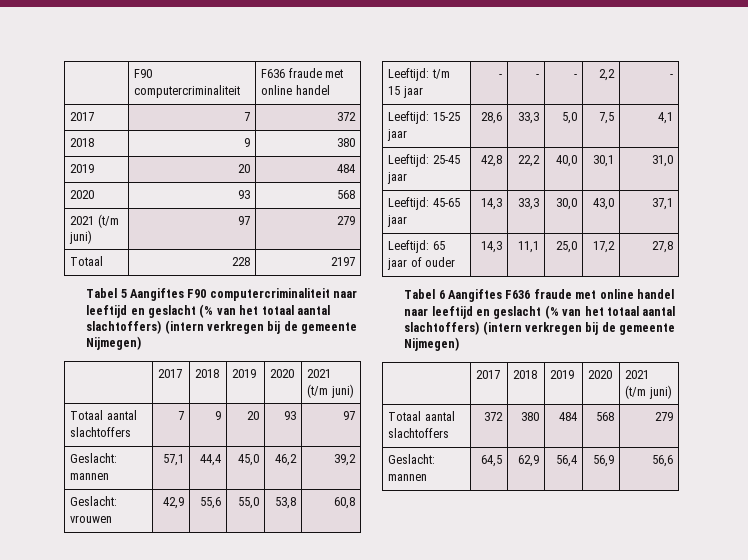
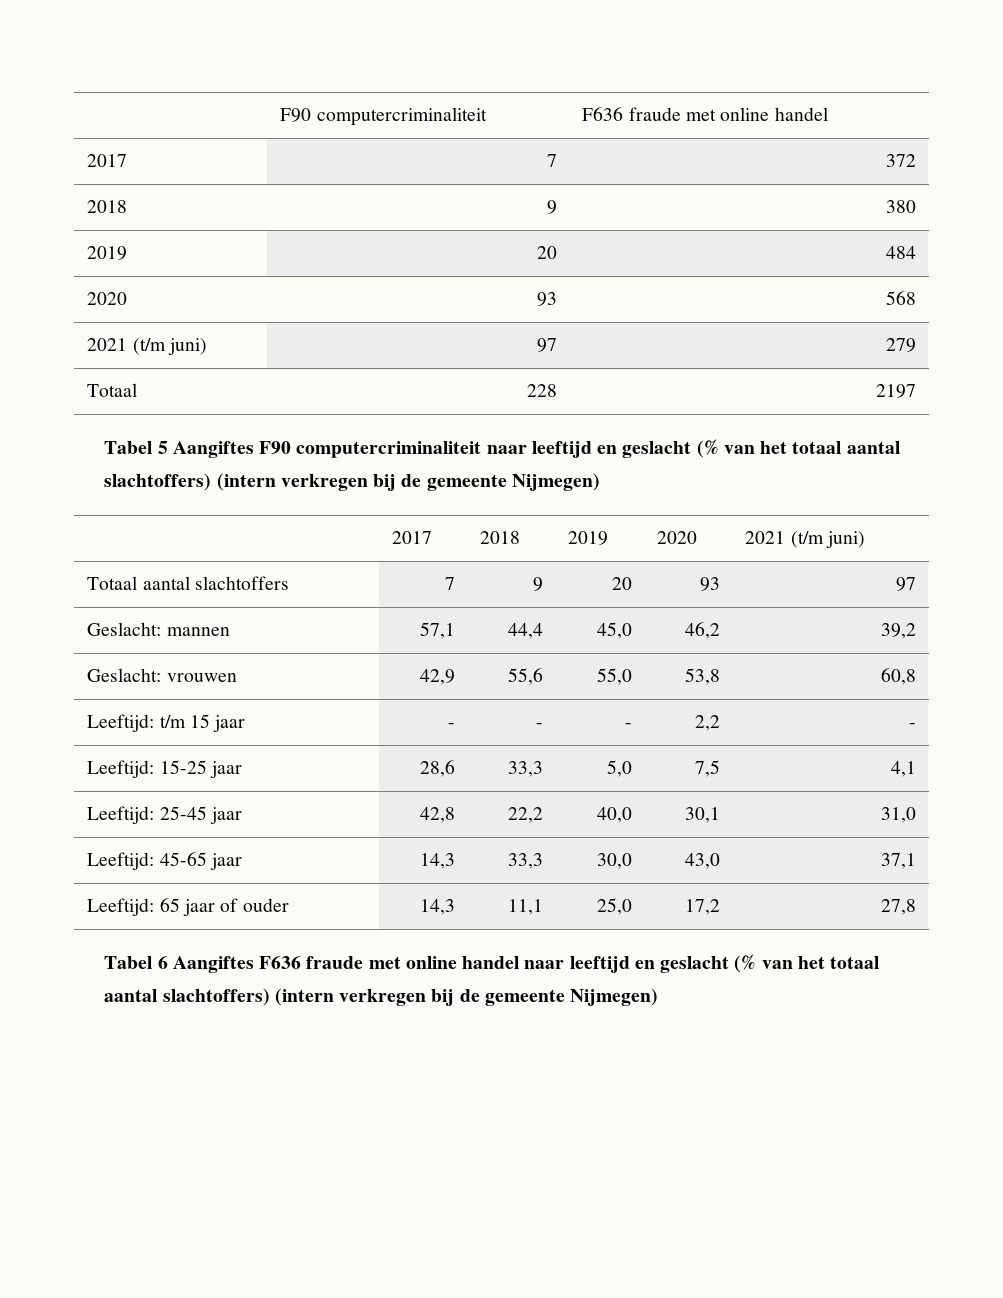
  Tabel 6 Aangiftes F636 fraude met online handel naar leeftijd en geslacht (% van het totaal aantal slachtoffers) (intern verkregen bij de gemeente Nijmegen)
- | 2017 | 2018 | 2019 | 2020 | 2021 (t/m juni)
- Totaal aantal slachtoffers | 372 | 380 | 484 | 568 | 279
- Geslacht: mannen | 64,5 | 62,9 | 56,4 | 56,9 | 56,6

